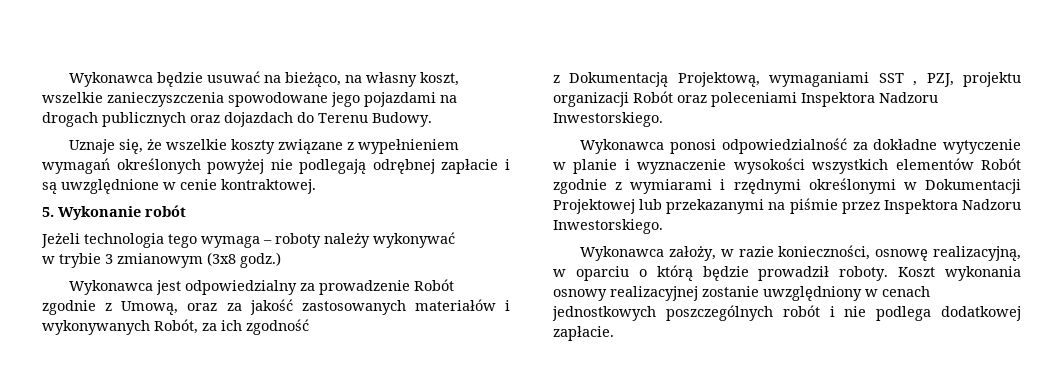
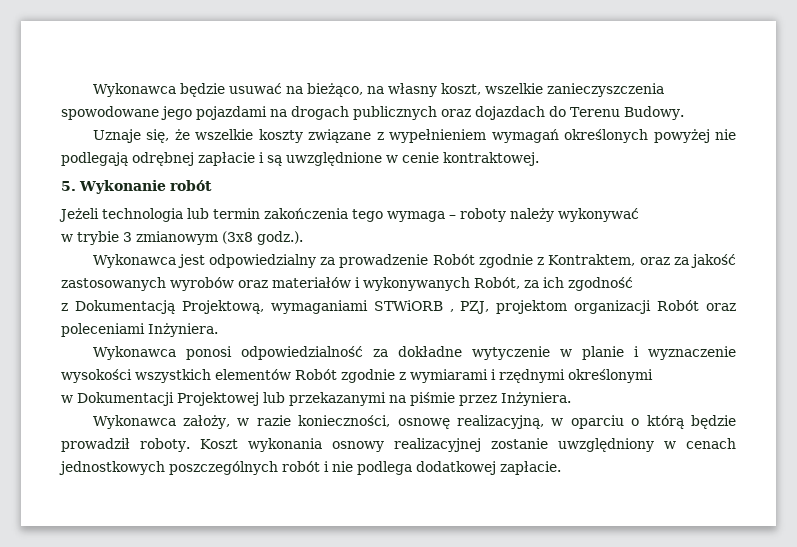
- Jeżeli technologia tego wymaga – roboty należy wykonywać
+ Jeżeli technologia lub termin zakończenia tego wymaga – roboty należy wykonywać
- w trybie 3 zmianowym (3x8 godz.)
+ w trybie 3 zmianowym (3x8 godz.).
- Wykonawca jest odpowiedzialny za prowadzenie Robót zgodnie z Umową, oraz za jakość zastosowanych materiałów i wykonywanych Robót, za ich zgodność
+ Wykonawca jest odpowiedzialny za prowadzenie Robót zgodnie z Kontraktem, oraz za jakość zastosowanych wyrobów oraz materiałów i wykonywanych Robót, za ich zgodność
- z Dokumentacją Projektową, wymaganiami SST , PZJ, projektu organizacji Robót oraz poleceniami Inspektora Nadzoru Inwestorskiego.
+ z Dokumentacją Projektową, wymaganiami STWiORB , PZJ, projektom organizacji Robót oraz poleceniami Inżyniera.
- Wykonawca ponosi odpowiedzialność za dokładne wytyczenie w planie i wyznaczenie wysokości wszystkich elementów Robót zgodnie z wymiarami i rzędnymi określonymi w Dokumentacji Projektowej lub przekazanymi na piśmie przez Inspektora Nadzoru Inwestorskiego.
+ Wykonawca ponosi odpowiedzialność za dokładne wytyczenie w planie i wyznaczenie wysokości wszystkich elementów Robót zgodnie z wymiarami i rzędnymi określonymi
+ w Dokumentacji Projektowej lub przekazanymi na piśmie przez Inżyniera.

